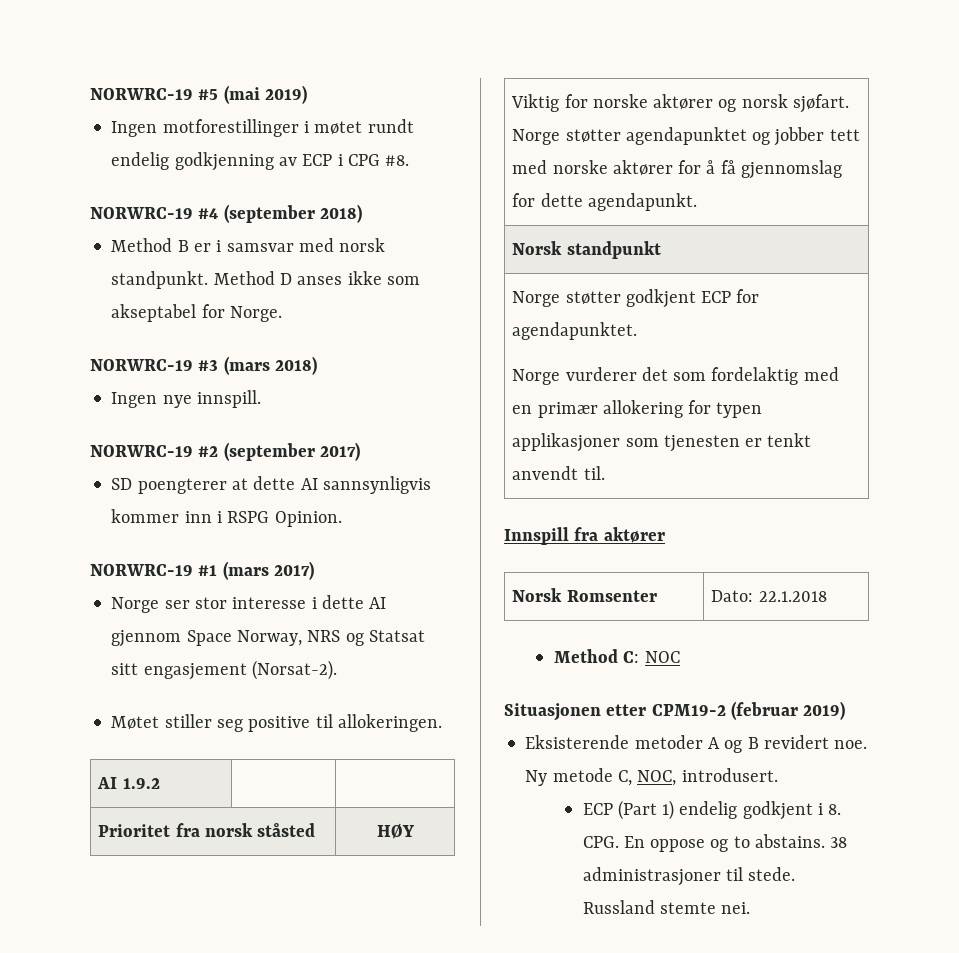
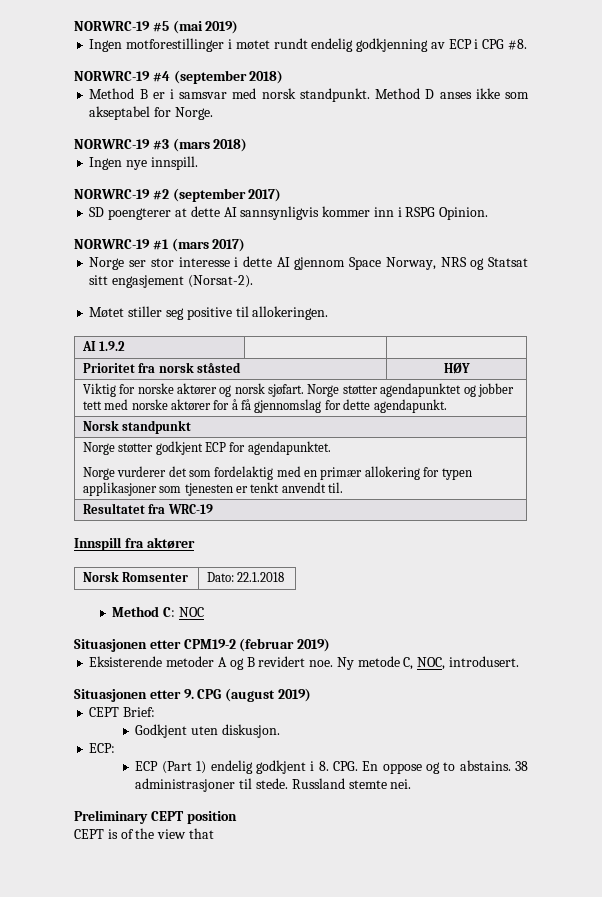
+ Resultatet fra WRC-19
+ Situasjonen etter 9. CPG (august 2019)
+ CEPT Brief:
+ Godkjent uten diskusjon.
+ ECP:
+ Preliminary CEPT position
+ CEPT is of the view that

